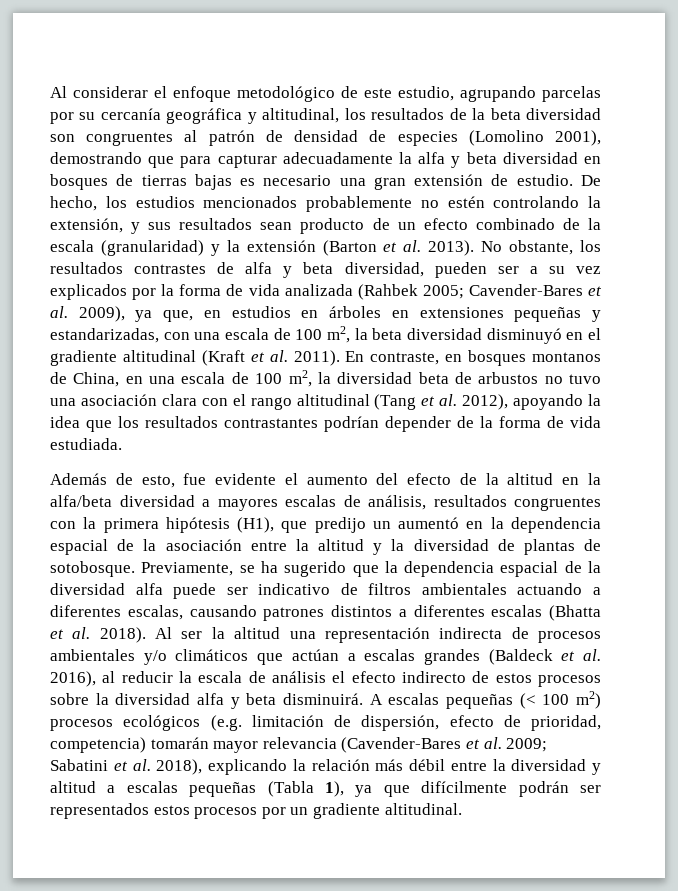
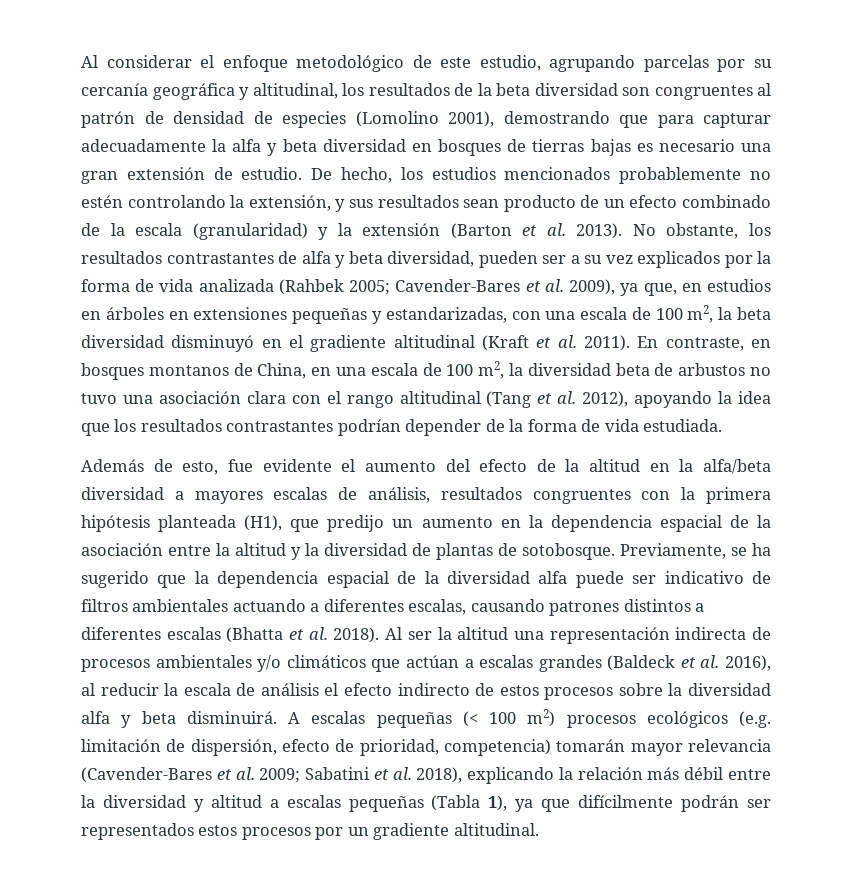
- No obstante, los resultados contrastes de alfa y beta diversidad, pueden ser a su vez explicados por la forma de vida analizada (Rahbek 2005; Cavender-Bares et al. 2009), ya que, en estudios en árboles en extensiones pequeñas y estandarizadas, con una escala de 100 m2, la beta diversidad disminuyó en el gradiente altitudinal (Kraft et al. 2011).
+ No obstante, los resultados contrastantes de alfa y beta diversidad, pueden ser a su vez explicados por la forma de vida analizada (Rahbek 2005; Cavender-Bares et al. 2009), ya que, en estudios en árboles en extensiones pequeñas y estandarizadas, con una escala de 100 m2, la beta diversidad disminuyó en el gradiente altitudinal (Kraft et al. 2011).
- Además de esto, fue evidente el aumento del efecto de la altitud en la alfa/beta diversidad a mayores escalas de análisis, resultados congruentes con la primera hipótesis (H1), que predijo un aumentó en la dependencia espacial de la asociación entre la altitud y la diversidad de plantas de sotobosque.
+ Además de esto, fue evidente el aumento del efecto de la altitud en la alfa/beta diversidad a mayores escalas de análisis, resultados congruentes con la primera hipótesis planteada (H1), que predijo un aumento en la dependencia espacial de la asociación entre la altitud y la diversidad de plantas de sotobosque.

